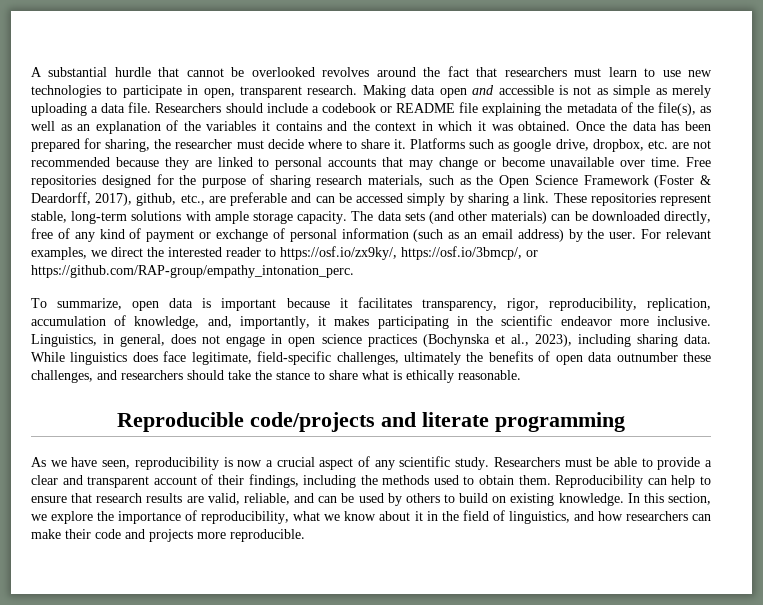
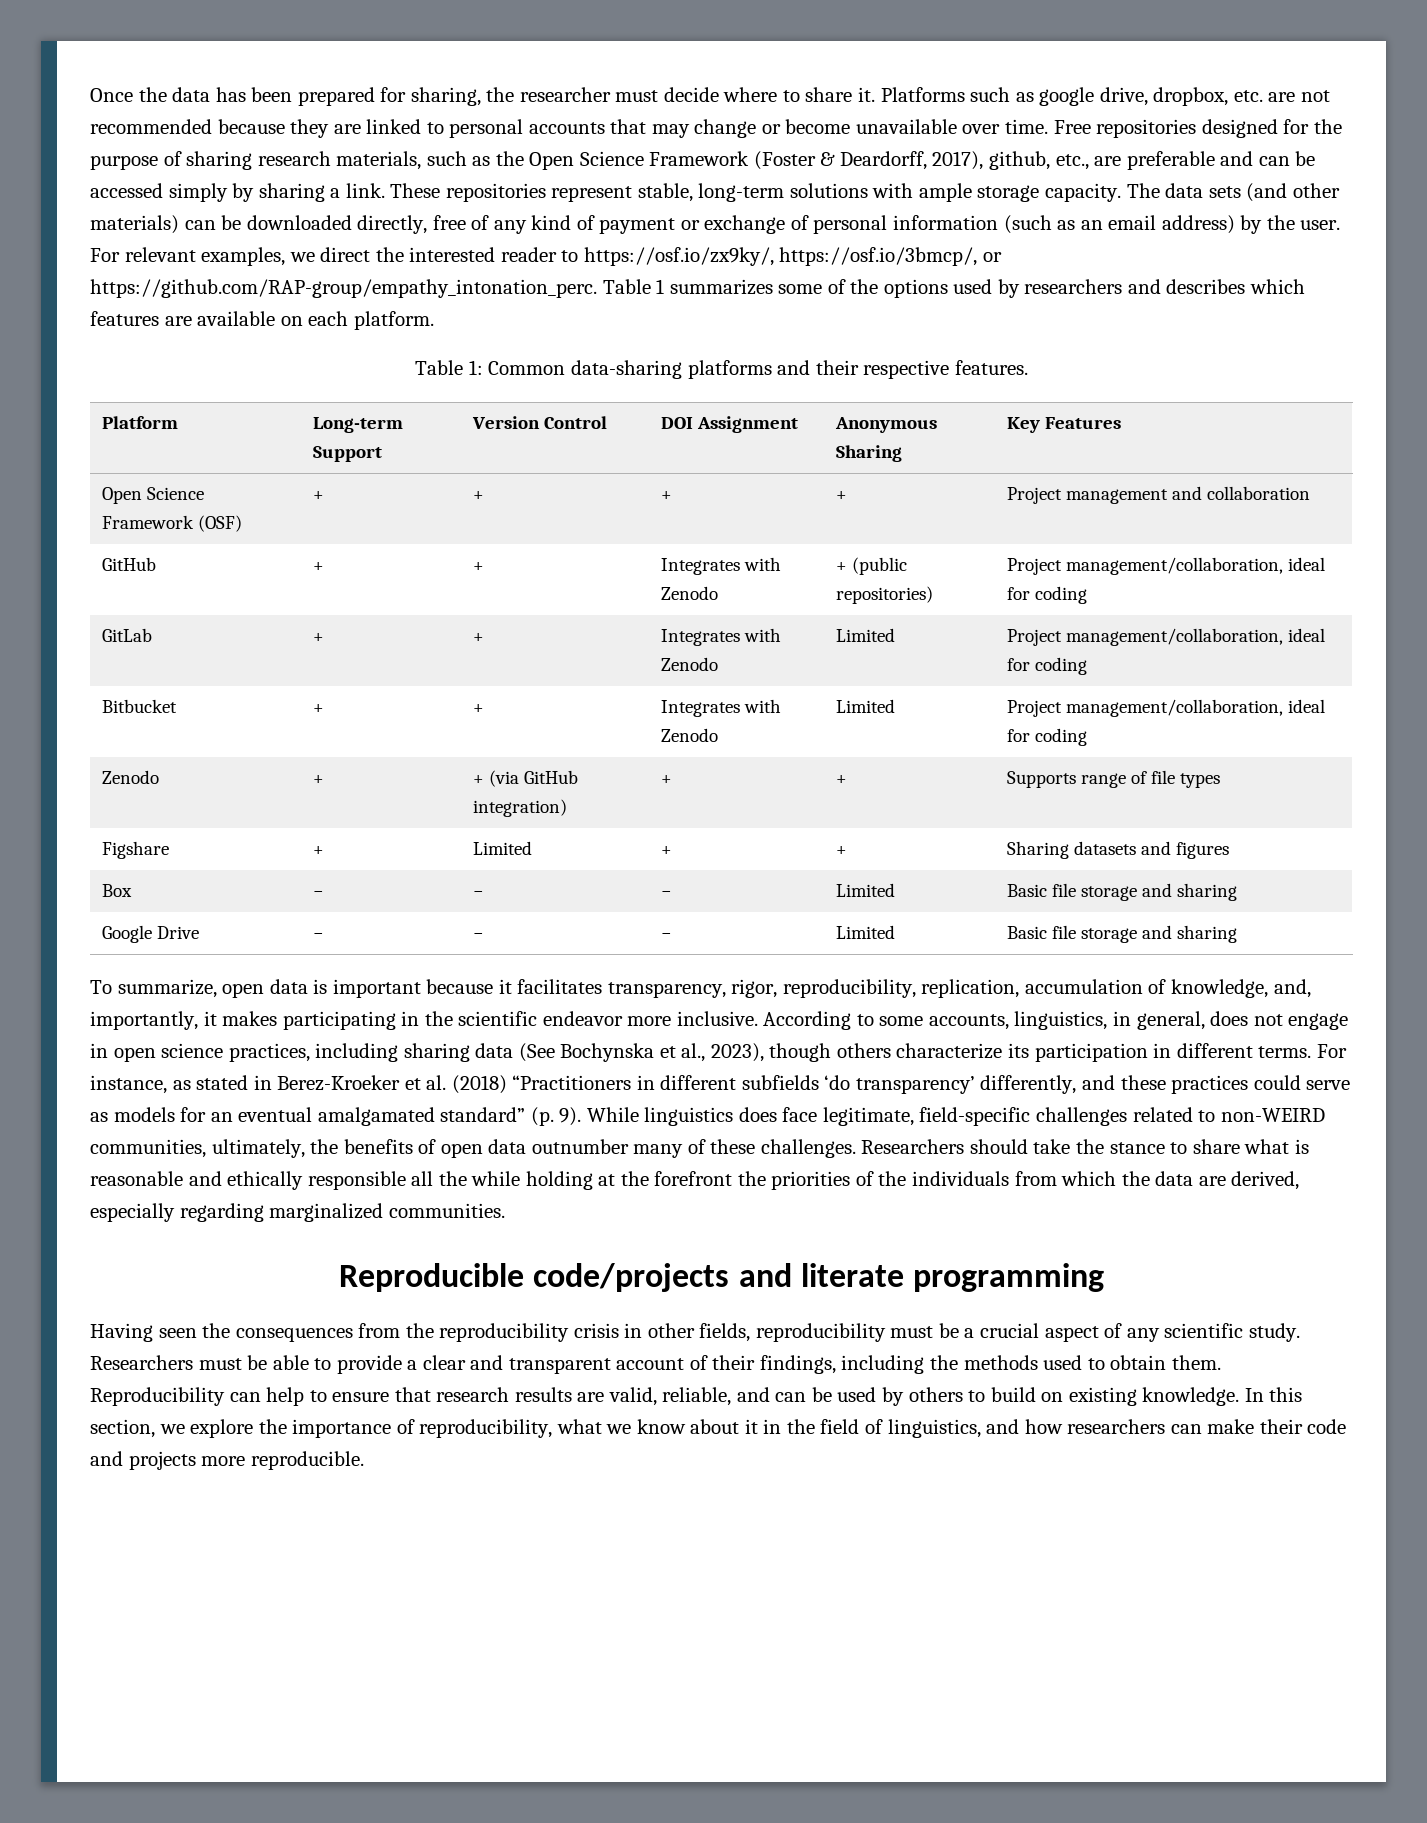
- A substantial hurdle that cannot be overlooked revolves around the fact that researchers must learn to use new technologies to participate in open, transparent research. Making data open and accessible is not as simple as merely uploading a data file. Researchers should include a codebook or README file explaining the metadata of the file(s), as well as an explanation of the variables it contains and the context in which it was obtained.
- For relevant examples, we direct the interested reader to https://osf.io/zx9ky/, https://osf.io/3bmcp/, or https://github.com/RAP-group/empathy_intonation_perc.
+ For relevant examples, we direct the interested reader to https://osf.io/zx9ky/, https://osf.io/3bmcp/, or https://github.com/RAP-group/empathy_intonation_perc. Table 1 summarizes some of the options used by researchers and describes which features are available on each platform.
+ Table 1: Common data-sharing platforms and their respective features.
+ Platform | Long-term Support | Version Control | DOI Assignment | Anonymous Sharing | Key Features
+ Open Science Framework (OSF) | + | + | + | + | Project management and collaboration
+ GitHub | + | + | Integrates with Zenodo | + (public repositories) | Project management/collaboration, ideal for coding
+ GitLab | + | + | Integrates with Zenodo | Limited | Project management/collaboration, ideal for coding
+ Bitbucket | + | + | Integrates with Zenodo | Limited | Project management/collaboration, ideal for coding
+ Zenodo | + | + (via GitHub integration) | + | + | Supports range of file types
+ Figshare | + | Limited | + | + | Sharing datasets and figures
+ Box | − | − | − | Limited | Basic file storage and sharing
+ Google Drive | − | − | − | Limited | Basic file storage and sharing
- Linguistics, in general, does not engage in open science practices (Bochynska et al., 2023), including sharing data.
+ According to some accounts, linguistics, in general, does not engage in open science practices, including sharing data (See Bochynska et al., 2023), though others characterize its participation in different terms. For instance, as stated in Berez-Kroeker et al. (2018) “Practitioners in different subfields ‘do transparency’ differently, and these practices could serve as models for an eventual amalgamated standard” (p. 9).
- While linguistics does face legitimate, field-specific challenges, ultimately the benefits of open data outnumber these challenges, and researchers should take the stance to share what is ethically reasonable.
+ While linguistics does face legitimate, field-specific challenges related to non-WEIRD communities, ultimately, the benefits of open data outnumber many of these challenges. Researchers should take the stance to share what is reasonable and ethically responsible all the while holding at the forefront the priorities of the individuals from which the data are derived, especially regarding marginalized communities.
- As we have seen, reproducibility is now a crucial aspect of any scientific study.
+ Having seen the consequences from the reproducibility crisis in other fields, reproducibility must be a crucial aspect of any scientific study.

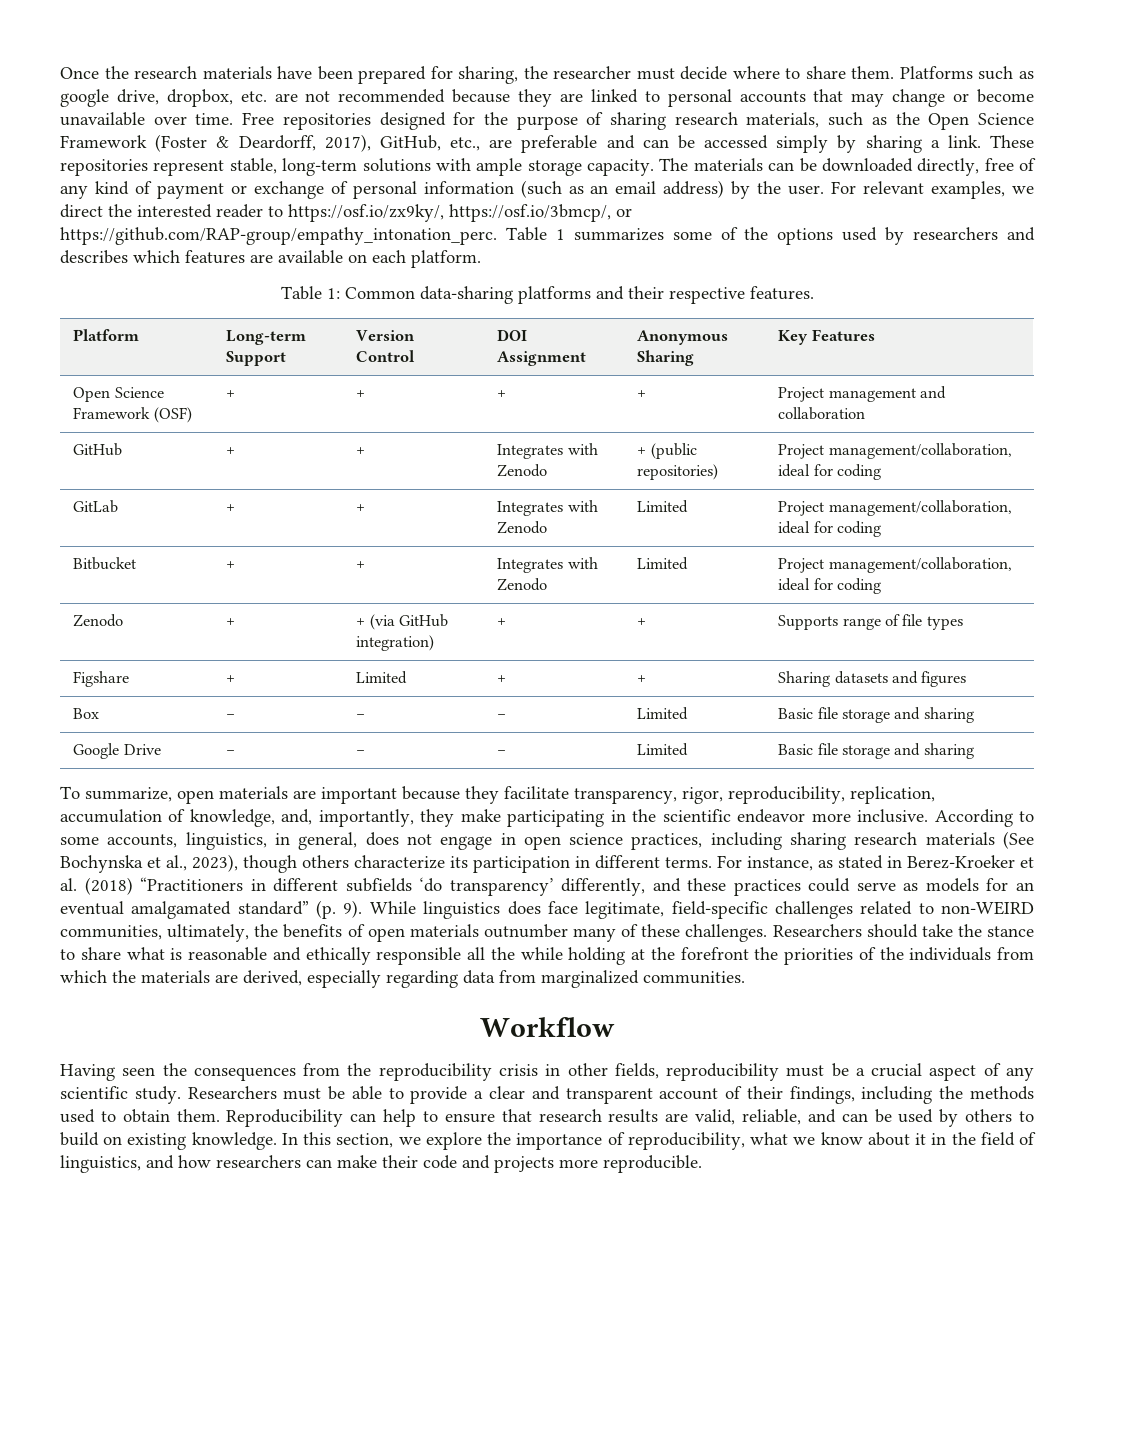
- Once the data has been prepared for sharing, the researcher must decide where to share it.
+ Once the research materials have been prepared for sharing, the researcher must decide where to share them.
- Free repositories designed for the purpose of sharing research materials, such as the Open Science Framework (Foster & Deardorff, 2017), github, etc., are preferable and can be accessed simply by sharing a link.
+ Free repositories designed for the purpose of sharing research materials, such as the Open Science Framework (Foster & Deardorff, 2017), GitHub, etc., are preferable and can be accessed simply by sharing a link.
- The data sets (and other materials) can be downloaded directly, free of any kind of payment or exchange of personal information (such as an email address) by the user.
+ The materials can be downloaded directly, free of any kind of payment or exchange of personal information (such as an email address) by the user.
- To summarize, open data is important because it facilitates transparency, rigor, reproducibility, replication, accumulation of knowledge, and, importantly, it makes participating in the scientific endeavor more inclusive.
+ To summarize, open materials are important because they facilitate transparency, rigor, reproducibility, replication, accumulation of knowledge, and, importantly, they make participating in the scientific endeavor more inclusive.
- According to some accounts, linguistics, in general, does not engage in open science practices, including sharing data (See Bochynska et al., 2023), though others characterize its participation in different terms.
+ According to some accounts, linguistics, in general, does not engage in open science practices, including sharing research materials (See Bochynska et al., 2023), though others characterize its participation in different terms.
- While linguistics does face legitimate, field-specific challenges related to non-WEIRD communities, ultimately, the benefits of open data outnumber many of these challenges.
+ While linguistics does face legitimate, field-specific challenges related to non-WEIRD communities, ultimately, the benefits of open materials outnumber many of these challenges.
- Researchers should take the stance to share what is reasonable and ethically responsible all the while holding at the forefront the priorities of the individuals from which the data are derived, especially regarding marginalized communities.
+ Researchers should take the stance to share what is reasonable and ethically responsible all the while holding at the forefront the priorities of the individuals from which the materials are derived, especially regarding data from marginalized communities.
- Reproducible code/projects and literate programming
+ Workflow

